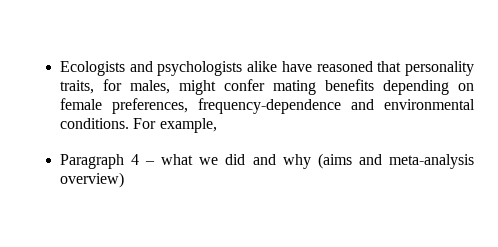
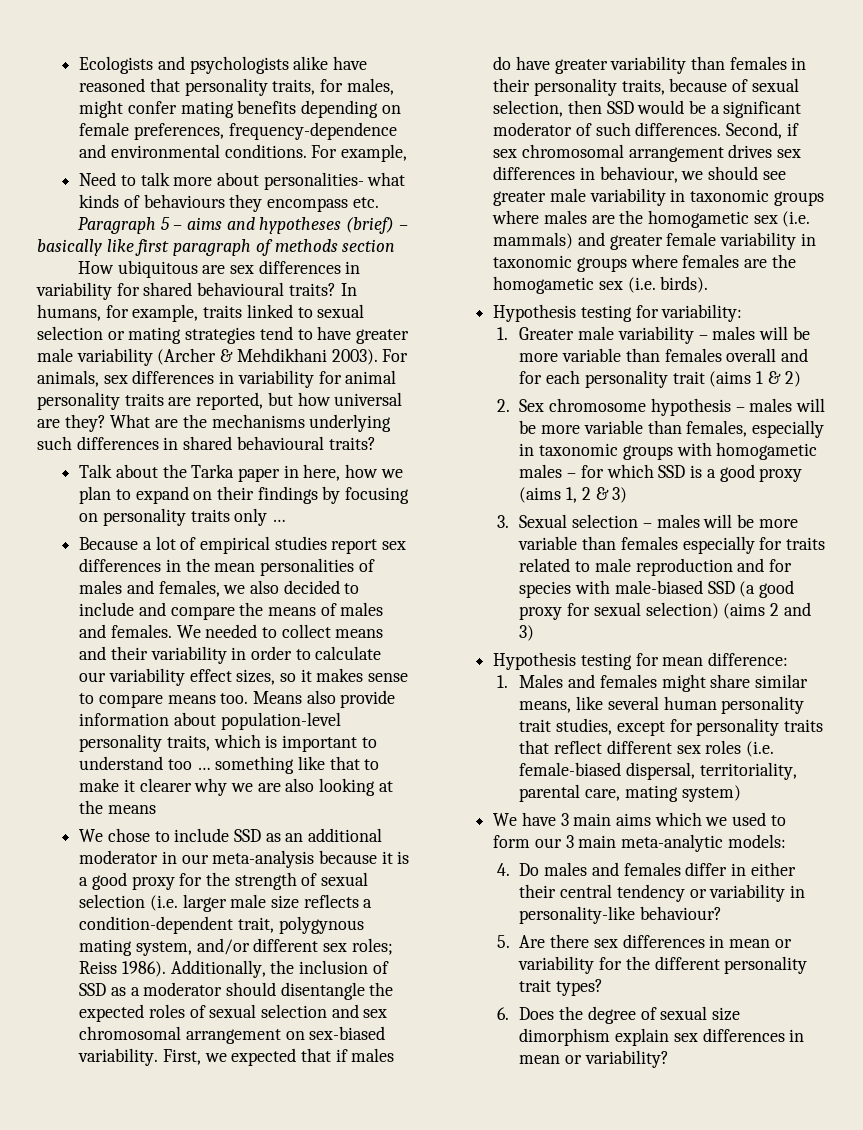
- Paragraph 4 – what we did and why (aims and meta-analysis overview)
+ Need to talk more about personalities- what kinds of behaviours they encompass etc.
+ Paragraph 5 – aims and hypotheses (brief) – basically like first paragraph of methods section
+ How ubiquitous are sex differences in variability for shared behavioural traits? In humans, for example, traits linked to sexual selection or mating strategies tend to have greater male variability (Archer & Mehdikhani 2003). For animals, sex differences in variability for animal personality traits are reported, but how universal are they? What are the mechanisms underlying such differences in shared behavioural traits?
+ Talk about the Tarka paper in here, how we plan to expand on their findings by focusing on personality traits only …
+ Because a lot of empirical studies report sex differences in the mean personalities of males and females, we also decided to include and compare the means of males and females. We needed to collect means and their variability in order to calculate our variability effect sizes, so it makes sense to compare means too. Means also provide information about population-level personality traits, which is important to understand too … something like that to make it clearer why we are also looking at the means
+ We chose to include SSD as an additional moderator in our meta-analysis because it is a good proxy for the strength of sexual selection (i.e. larger male size reflects a condition-dependent trait, polygynous mating system, and/or different sex roles; Reiss 1986). Additionally, the inclusion of SSD as a moderator should disentangle the expected roles of sexual selection and sex chromosomal arrangement on sex-biased variability. First, we expected that if males do have greater variability than females in their personality traits, because of sexual selection, then SSD would be a significant moderator of such differences. Second, if sex chromosomal arrangement drives sex differences in behaviour, we should see greater male variability in taxonomic groups where males are the homogametic sex (i.e. mammals) and greater female variability in taxonomic groups where females are the homogametic sex (i.e. birds).
+ Hypothesis testing for variability:
+ 1. Greater male variability – males will be more variable than females overall and for each personality trait (aims 1 & 2)
+ 2. Sex chromosome hypothesis – males will be more variable than females, especially in taxonomic groups with homogametic males – for which SSD is a good proxy (aims 1, 2 & 3)
+ 3. Sexual selection – males will be more variable than females especially for traits related to male reproduction and for species with male-biased SSD (a good proxy for sexual selection) (aims 2 and 3)
+ Hypothesis testing for mean difference:
+ 1. Males and females might share similar means, like several human personality trait studies, except for personality traits that reflect different sex roles (i.e. female-biased dispersal, territoriality, parental care, mating system)
+ We have 3 main aims which we used to form our 3 main meta-analytic models:
+ 4. Do males and females differ in either their central tendency or variability in personality-like behaviour?
+ 5. Are there sex differences in mean or variability for the different personality trait types?
+ 6. Does the degree of sexual size dimorphism explain sex differences in mean or variability?

